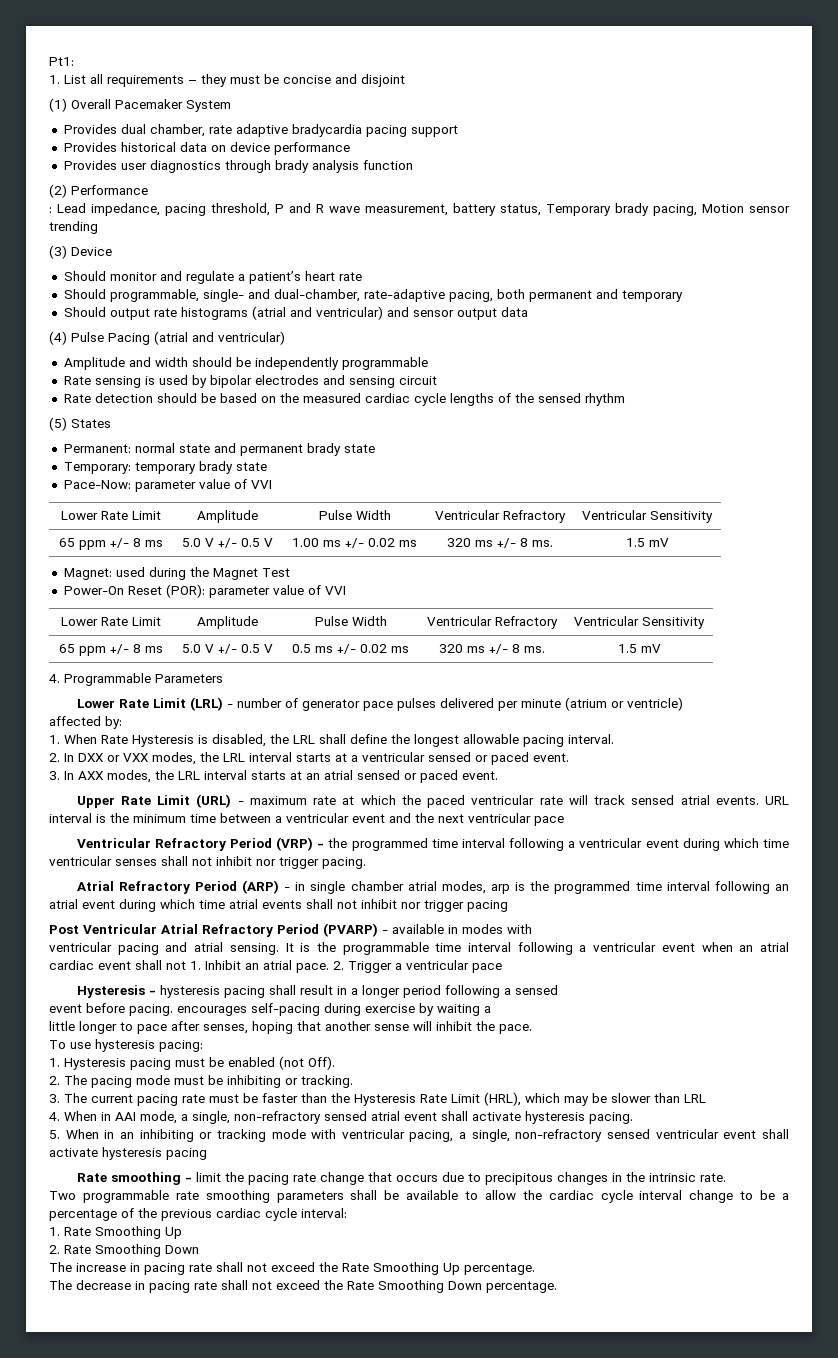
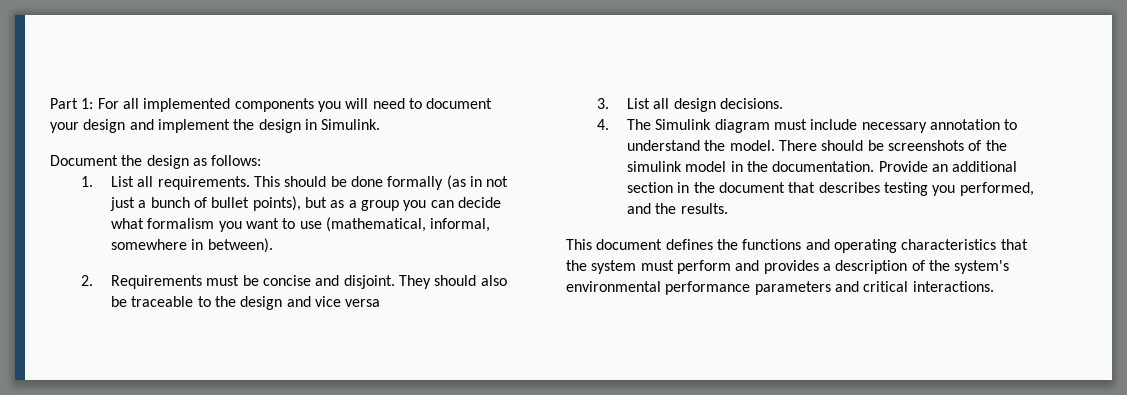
- Pt1:
- 1. List all requirements – they must be concise and disjoint
- (1) Overall Pacemaker System
- Provides dual chamber, rate adaptive bradycardia pacing support
- Provides historical data on device performance
- Provides user diagnostics through brady analysis function
- (2) Performance
- : Lead impedance, pacing threshold, P and R wave measurement, battery status, Temporary brady pacing, Motion sensor trending
- (3) Device
- Should monitor and regulate a patient’s heart rate
- Should programmable, single- and dual-chamber, rate-adaptive pacing, both permanent and temporary
- Should output rate histograms (atrial and ventricular) and sensor output data
- (4) Pulse Pacing (atrial and ventricular)
- Amplitude and width should be independently programmable
- Rate sensing is used by bipolar electrodes and sensing circuit
- Rate detection should be based on the measured cardiac cycle lengths of the sensed rhythm
- (5) States
- Permanent: normal state and permanent brady state
- Temporary: temporary brady state
- Pace-Now: parameter value of VVI
- Lower Rate Limit | Amplitude | Pulse Width | Ventricular Refractory | Ventricular Sensitivity
- 65 ppm +/- 8 ms | 5.0 V +/- 0.5 V | 1.00 ms +/- 0.02 ms | 320 ms +/- 8 ms. | 1.5 mV
- Magnet: used during the Magnet Test
- Power-On Reset (POR): parameter value of VVI
- Lower Rate Limit | Amplitude | Pulse Width | Ventricular Refractory | Ventricular Sensitivity
- 65 ppm +/- 8 ms | 5.0 V +/- 0.5 V | 0.5 ms +/- 0.02 ms | 320 ms +/- 8 ms. | 1.5 mV
- 4. Programmable Parameters
- Lower Rate Limit (LRL) - number of generator pace pulses delivered per minute (atrium or ventricle)
- affected by:
- 1. When Rate Hysteresis is disabled, the LRL shall define the longest allowable pacing interval.
- 2. In DXX or VXX modes, the LRL interval starts at a ventricular sensed or paced event.
- 3. In AXX modes, the LRL interval starts at an atrial sensed or paced event.
- Upper Rate Limit (URL) - maximum rate at which the paced ventricular rate will track sensed atrial events. URL interval is the minimum time between a ventricular event and the next ventricular pace
- Ventricular Refractory Period (VRP) - the programmed time interval following a ventricular event during which time ventricular senses shall not inhibit nor trigger pacing.
- Atrial Refractory Period (ARP) - in single chamber atrial modes, arp is the programmed time interval following an atrial event during which time atrial events shall not inhibit nor trigger pacing
- Post Ventricular Atrial Refractory Period (PVARP) - available in modes with
- ventricular pacing and atrial sensing. It is the programmable time interval following a ventricular event when an atrial cardiac event shall not 1. Inhibit an atrial pace. 2. Trigger a ventricular pace
- Hysteresis - hysteresis pacing shall result in a longer period following a sensed
- event before pacing. encourages self-pacing during exercise by waiting a
- little longer to pace after senses, hoping that another sense will inhibit the pace.
- To use hysteresis pacing:
- 1. Hysteresis pacing must be enabled (not Off).
- 2. The pacing mode must be inhibiting or tracking.
- 3. The current pacing rate must be faster than the Hysteresis Rate Limit (HRL), which may be slower than LRL
- 4. When in AAI mode, a single, non-refractory sensed atrial event shall activate hysteresis pacing.
- 5. When in an inhibiting or tracking mode with ventricular pacing, a single, non-refractory sensed ventricular event shall activate hysteresis pacing
- Rate smoothing - limit the pacing rate change that occurs due to precipitous changes in the intrinsic rate.
- Two programmable rate smoothing parameters shall be available to allow the cardiac cycle interval change to be a percentage of the previous cardiac cycle interval:
- 1. Rate Smoothing Up
- 2. Rate Smoothing Down
- The increase in pacing rate shall not exceed the Rate Smoothing Up percentage.
- The decrease in pacing rate shall not exceed the Rate Smoothing Down percentage.
+ Part 1: For all implemented components you will need to document your design and implement the design in Simulink.
+ Document the design as follows:
+ 1. List all requirements. This should be done formally (as in not just a bunch of bullet points), but as a group you can decide what formalism you want to use (mathematical, informal, somewhere in between).
+ 2. Requirements must be concise and disjoint. They should also be traceable to the design and vice versa
+ 3. List all design decisions.
+ 4. The Simulink diagram must include necessary annotation to understand the model. There should be screenshots of the simulink model in the documentation. Provide an additional section in the document that describes testing you performed, and the results.
+ This document defines the functions and operating characteristics that the system must perform and provides a description of the system's environmental performance parameters and critical interactions.

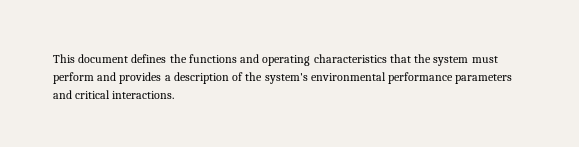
- Part 1: For all implemented components you will need to document your design and implement the design in Simulink.
- Document the design as follows:
- 1. List all requirements. This should be done formally (as in not just a bunch of bullet points), but as a group you can decide what formalism you want to use (mathematical, informal, somewhere in between).
- 2. Requirements must be concise and disjoint. They should also be traceable to the design and vice versa
- 3. List all design decisions.
- 4. The Simulink diagram must include necessary annotation to understand the model. There should be screenshots of the simulink model in the documentation. Provide an additional section in the document that describes testing you performed, and the results.

